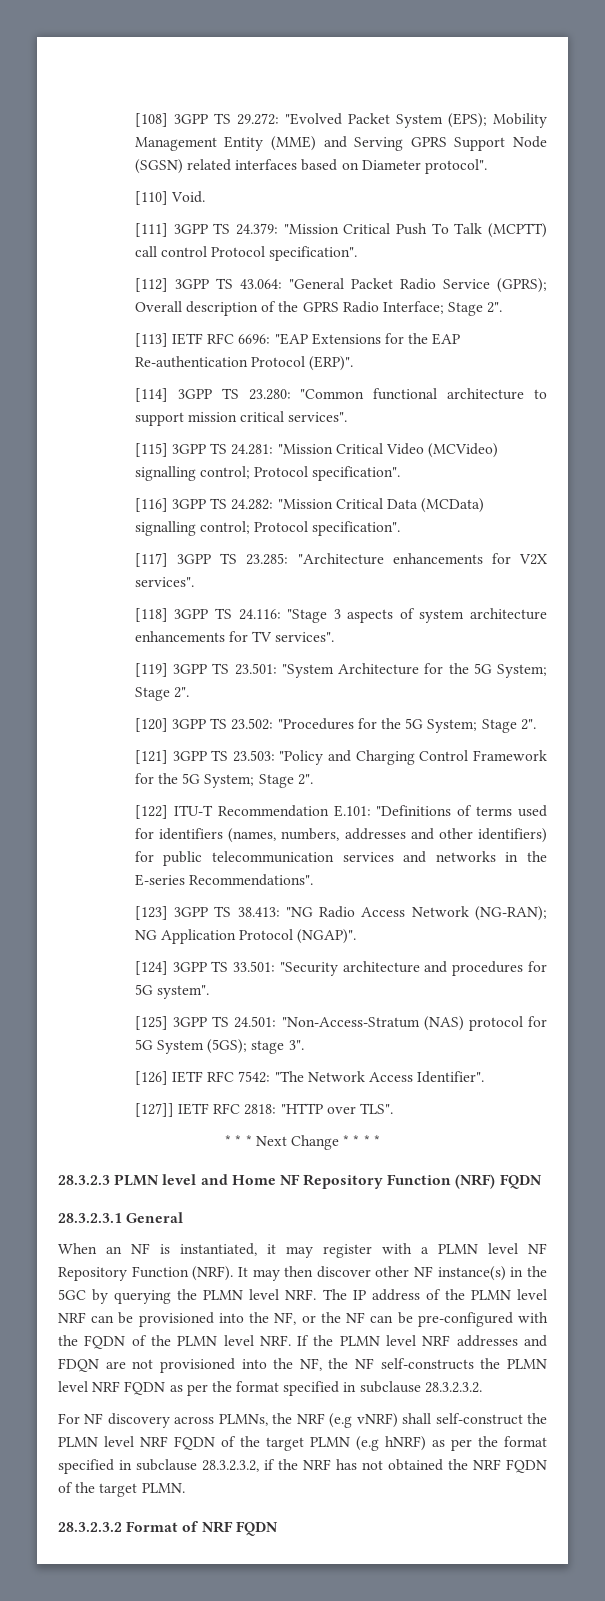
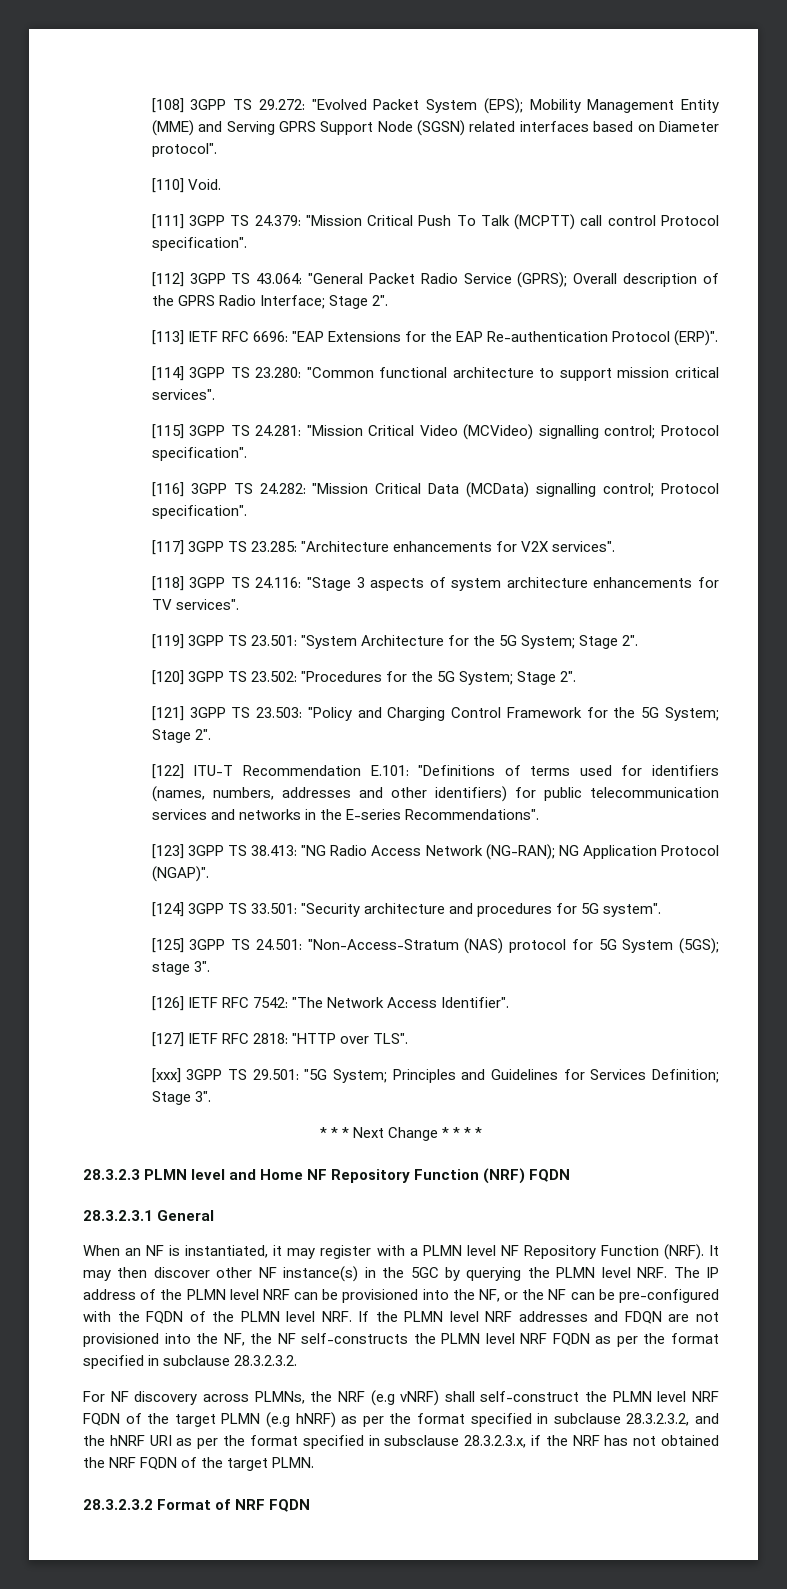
- [127]] IETF RFC 2818: "HTTP over TLS".
+ [127] IETF RFC 2818: "HTTP over TLS".
+ [xxx] 3GPP TS 29.501: "5G System; Principles and Guidelines for Services Definition; Stage 3".
- For NF discovery across PLMNs, the NRF (e.g vNRF) shall self-construct the PLMN level NRF FQDN of the target PLMN (e.g hNRF) as per the format specified in subclause 28.3.2.3.2, if the NRF has not obtained the NRF FQDN of the target PLMN.
+ For NF discovery across PLMNs, the NRF (e.g vNRF) shall self-construct the PLMN level NRF FQDN of the target PLMN (e.g hNRF) as per the format specified in subclause 28.3.2.3.2, and the hNRF URI as per the format specified in subsclause 28.3.2.3.x, if the NRF has not obtained the NRF FQDN of the target PLMN.

